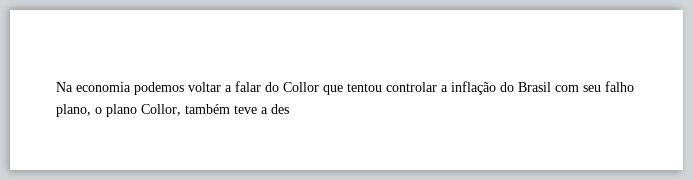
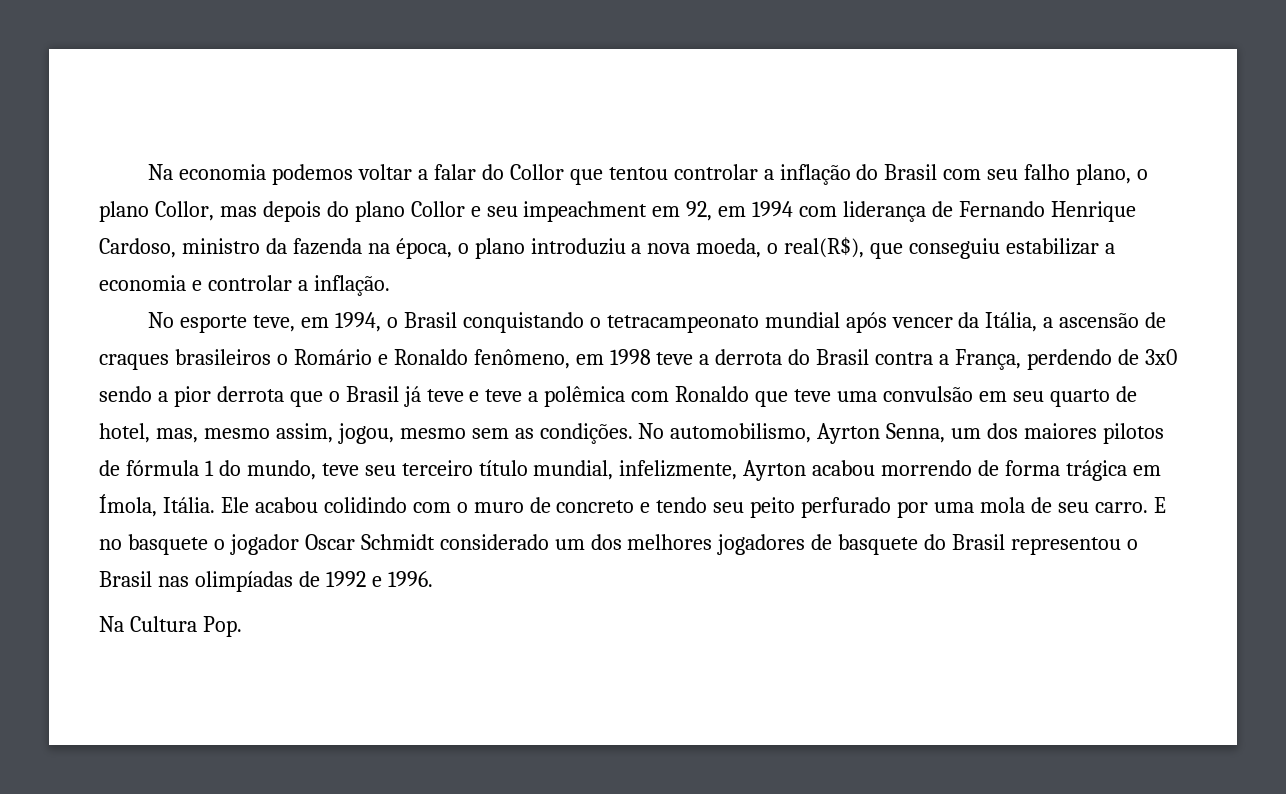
- Na economia podemos voltar a falar do Collor que tentou controlar a inflação do Brasil com seu falho plano, o plano Collor, também teve a des
+ Na economia podemos voltar a falar do Collor que tentou controlar a inflação do Brasil com seu falho plano, o plano Collor, mas depois do plano Collor e seu impeachment em 92, em 1994 com liderança de Fernando Henrique Cardoso, ministro da fazenda na época, o plano introduziu a nova moeda, o real(R$), que conseguiu estabilizar a economia e controlar a inflação.
+ No esporte teve, em 1994, o Brasil conquistando o tetracampeonato mundial após vencer da Itália, a ascensão de craques brasileiros o Romário e Ronaldo fenômeno, em 1998 teve a derrota do Brasil contra a França, perdendo de 3x0 sendo a pior derrota que o Brasil já teve e teve a polêmica com Ronaldo que teve uma convulsão em seu quarto de hotel, mas, mesmo assim, jogou, mesmo sem as condições. No automobilismo, Ayrton Senna, um dos maiores pilotos de fórmula 1 do mundo, teve seu terceiro título mundial, infelizmente, Ayrton acabou morrendo de forma trágica em Ímola, Itália. Ele acabou colidindo com o muro de concreto e tendo seu peito perfurado por uma mola de seu carro. E no basquete o jogador Oscar Schmidt considerado um dos melhores jogadores de basquete do Brasil representou o Brasil nas olimpíadas de 1992 e 1996.
+ Na Cultura Pop.

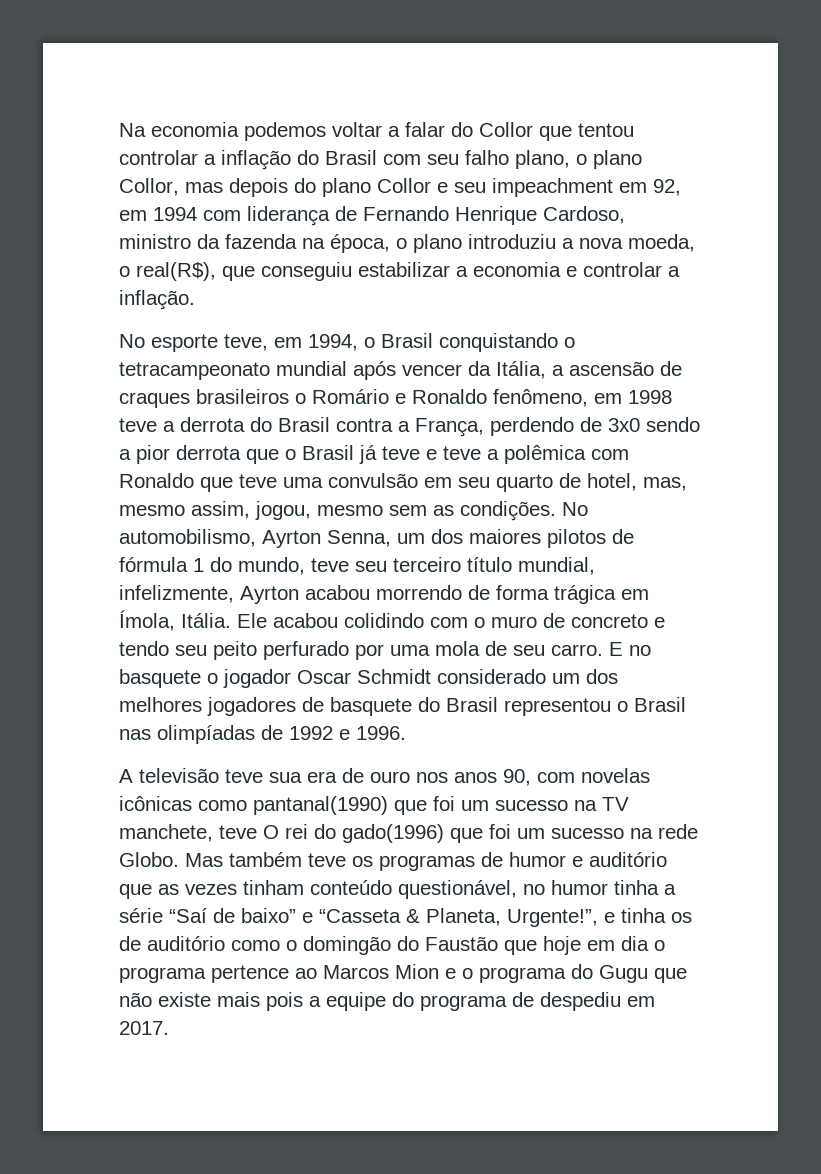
- Na Cultura Pop.
+ A televisão teve sua era de ouro nos anos 90, com novelas icônicas como pantanal(1990) que foi um sucesso na TV manchete, teve O rei do gado(1996) que foi um sucesso na rede Globo. Mas também teve os programas de humor e auditório que as vezes tinham conteúdo questionável, no humor tinha a série “Saí de baixo” e “Casseta & Planeta, Urgente!”, e tinha os de auditório como o domingão do Faustão que hoje em dia o programa pertence ao Marcos Mion e o programa do Gugu que não existe mais pois a equipe do programa de despediu em 2017.

